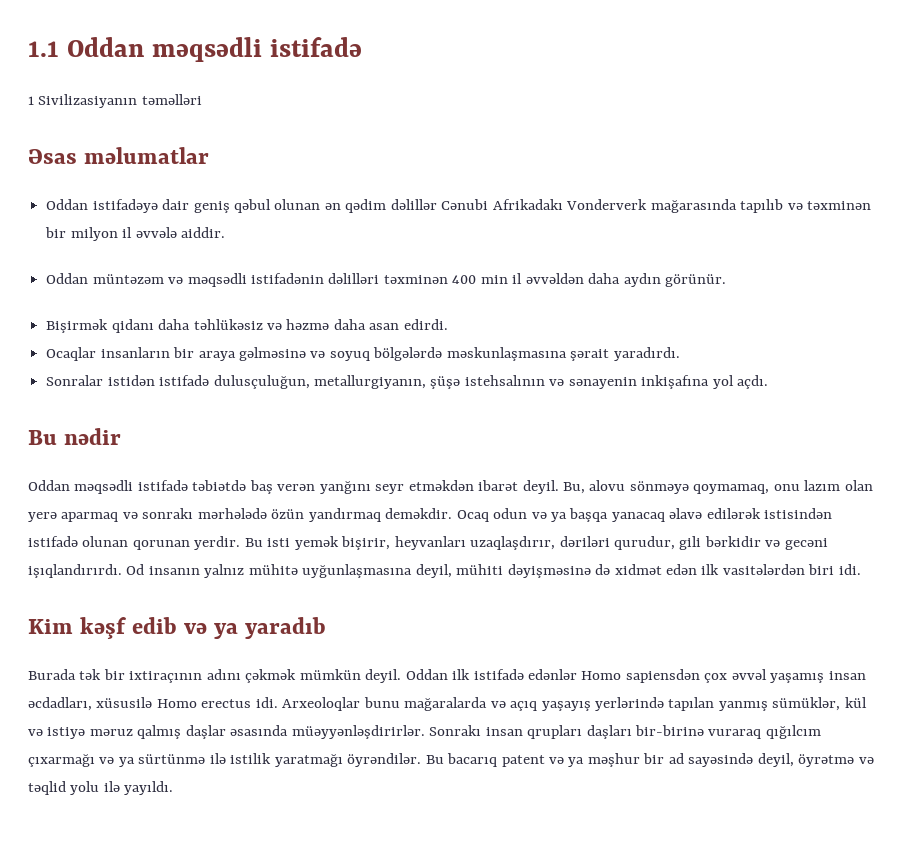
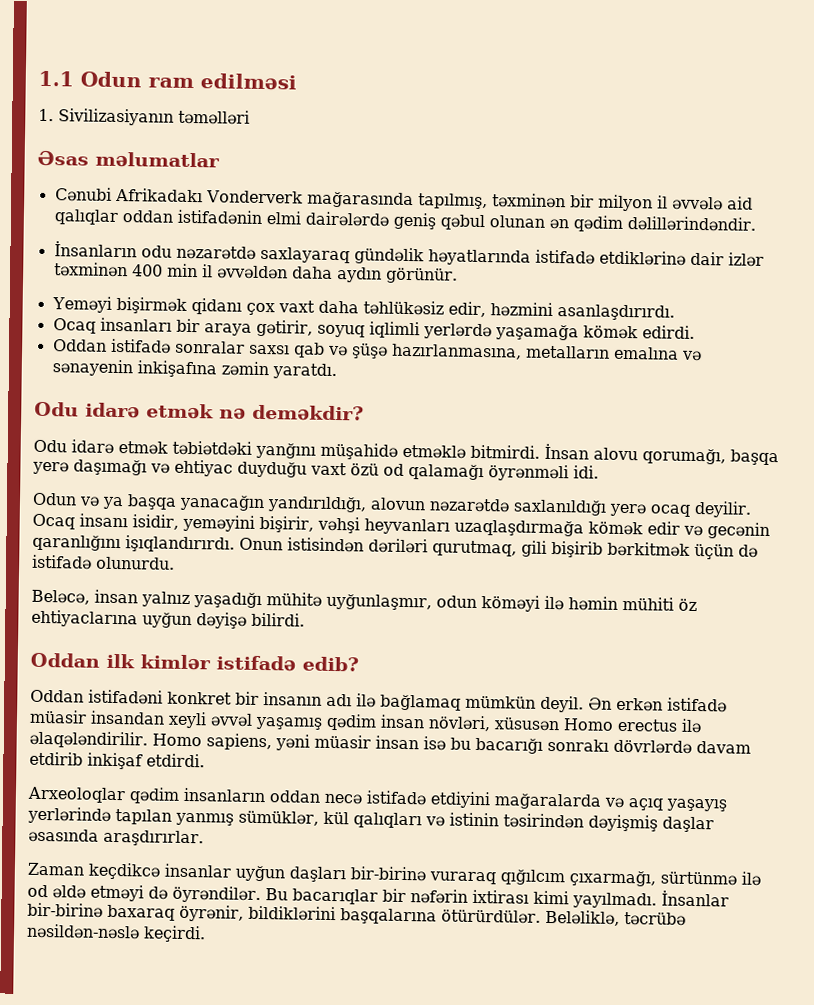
- 1.1 Oddan məqsədli istifadə
- 1 Sivilizasiyanın təməlləri
+ 1.1 Odun ram edilməsi
+ 1. Sivilizasiyanın təməlləri
- Oddan istifadəyə dair geniş qəbul olunan ən qədim dəlillər Cənubi Afrikadakı Vonderverk mağarasında tapılıb və təxminən bir milyon il əvvələ aiddir.
- Oddan müntəzəm və məqsədli istifadənin dəlilləri təxminən 400 min il əvvəldən daha aydın görünür.
+ Cənubi Afrikadakı Vonderverk mağarasında tapılmış, təxminən bir milyon il əvvələ aid qalıqlar oddan istifadənin elmi dairələrdə geniş qəbul olunan ən qədim dəlillərindəndir.
+ İnsanların odu nəzarətdə saxlayaraq gündəlik həyatlarında istifadə etdiklərinə dair izlər təxminən 400 min il əvvəldən daha aydın görünür.
- Bişirmək qidanı daha təhlükəsiz və həzmə daha asan edirdi.
- Ocaqlar insanların bir araya gəlməsinə və soyuq bölgələrdə məskunlaşmasına şərait yaradırdı.
- Sonralar istidən istifadə dulusçuluğun, metallurgiyanın, şüşə istehsalının və sənayenin inkişafına yol açdı.
- Bu nədir
- Oddan məqsədli istifadə təbiətdə baş verən yanğını seyr etməkdən ibarət deyil. Bu, alovu sönməyə qoymamaq, onu lazım olan yerə aparmaq və sonrakı mərhələdə özün yandırmaq deməkdir. Ocaq odun və ya başqa yanacaq əlavə edilərək istisindən istifadə olunan qorunan yerdir. Bu isti yemək bişirir, heyvanları uzaqlaşdırır, dəriləri qurudur, gili bərkidir və gecəni işıqlandırırdı. Od insanın yalnız mühitə uyğunlaşmasına deyil, mühiti dəyişməsinə də xidmət edən ilk vasitələrdən biri idi.
- Kim kəşf edib və ya yaradıb
- Burada tək bir ixtiraçının adını çəkmək mümkün deyil. Oddan ilk istifadə edənlər Homo sapiensdən çox əvvəl yaşamış insan əcdadları, xüsusilə Homo erectus idi. Arxeoloqlar bunu mağaralarda və açıq yaşayış yerlərində tapılan yanmış sümüklər, kül və istiyə məruz qalmış daşlar əsasında müəyyənləşdirirlər. Sonrakı insan qrupları daşları bir-birinə vuraraq qığılcım çıxarmağı və ya sürtünmə ilə istilik yaratmağı öyrəndilər. Bu bacarıq patent və ya məşhur bir ad sayəsində deyil, öyrətmə və təqlid yolu ilə yayıldı.
+ Yeməyi bişirmək qidanı çox vaxt daha təhlükəsiz edir, həzmini asanlaşdırırdı.
+ Ocaq insanları bir araya gətirir, soyuq iqlimli yerlərdə yaşamağa kömək edirdi.
+ Oddan istifadə sonralar saxsı qab və şüşə hazırlanmasına, metalların emalına və sənayenin inkişafına zəmin yaratdı.
+ Odu idarə etmək nə deməkdir?
+ Odu idarə etmək təbiətdəki yanğını müşahidə etməklə bitmirdi. İnsan alovu qorumağı, başqa yerə daşımağı və ehtiyac duyduğu vaxt özü od qalamağı öyrənməli idi.
+ Odun və ya başqa yanacağın yandırıldığı, alovun nəzarətdə saxlanıldığı yerə ocaq deyilir. Ocaq insanı isidir, yeməyini bişirir, vəhşi heyvanları uzaqlaşdırmağa kömək edir və gecənin qaranlığını işıqlandırırdı. Onun istisindən dəriləri qurutmaq, gili bişirib bərkitmək üçün də istifadə olunurdu.
+ Beləcə, insan yalnız yaşadığı mühitə uyğunlaşmır, odun köməyi ilə həmin mühiti öz ehtiyaclarına uyğun dəyişə bilirdi.
+ Oddan ilk kimlər istifadə edib?
+ Oddan istifadəni konkret bir insanın adı ilə bağlamaq mümkün deyil. Ən erkən istifadə müasir insandan xeyli əvvəl yaşamış qədim insan növləri, xüsusən Homo erectus ilə əlaqələndirilir. Homo sapiens, yəni müasir insan isə bu bacarığı sonrakı dövrlərdə davam etdirib inkişaf etdirdi.
+ Arxeoloqlar qədim insanların oddan necə istifadə etdiyini mağaralarda və açıq yaşayış yerlərində tapılan yanmış sümüklər, kül qalıqları və istinin təsirindən dəyişmiş daşlar əsasında araşdırırlar.
+ Zaman keçdikcə insanlar uyğun daşları bir-birinə vuraraq qığılcım çıxarmağı, sürtünmə ilə od əldə etməyi də öyrəndilər. Bu bacarıqlar bir nəfərin ixtirası kimi yayılmadı. İnsanlar bir-birinə baxaraq öyrənir, bildiklərini başqalarına ötürürdülər. Beləliklə, təcrübə nəsildən-nəslə keçirdi.

